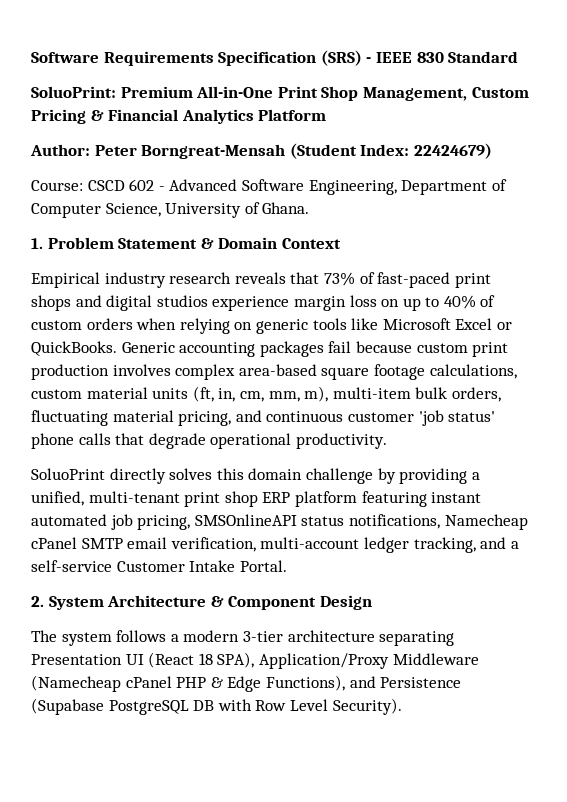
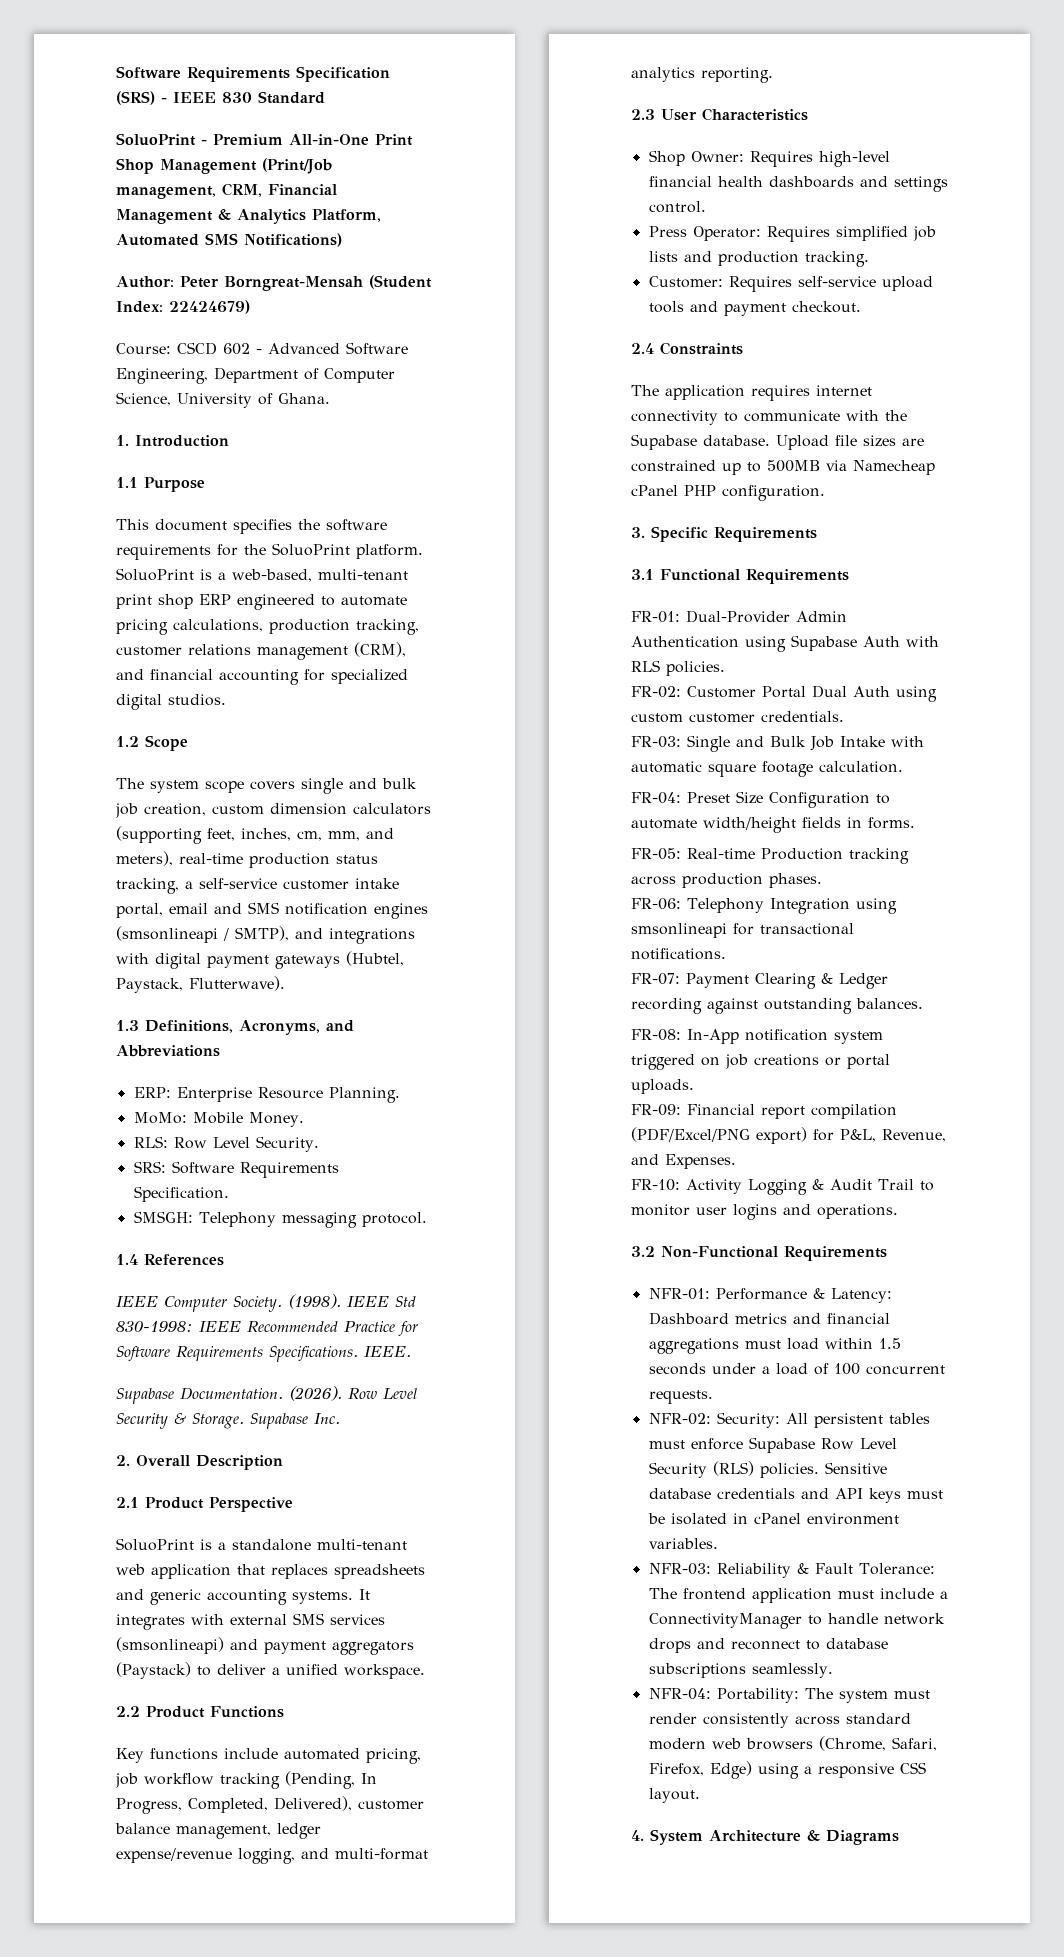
- SoluoPrint: Premium All-in-One Print Shop Management, Custom Pricing & Financial Analytics Platform
+ SoluoPrint - Premium All-in-One Print Shop Management (Print/Job management, CRM, Financial Management & Analytics Platform, Automated SMS Notifications)
- 1. Problem Statement & Domain Context
- Empirical industry research reveals that 73% of fast-paced print shops and digital studios experience margin loss on up to 40% of custom orders when relying on generic tools like Microsoft Excel or QuickBooks. Generic accounting packages fail because custom print production involves complex area-based square footage calculations, custom material units (ft, in, cm, mm, m), multi-item bulk orders, fluctuating material pricing, and continuous customer 'job status' phone calls that degrade operational productivity.
- SoluoPrint directly solves this domain challenge by providing a unified, multi-tenant print shop ERP platform featuring instant automated job pricing, SMSOnlineAPI status notifications, Namecheap cPanel SMTP email verification, multi-account ledger tracking, and a self-service Customer Intake Portal.
- 2. System Architecture & Component Design
- The system follows a modern 3-tier architecture separating Presentation UI (React 18 SPA), Application/Proxy Middleware (Namecheap cPanel PHP & Edge Functions), and Persistence (Supabase PostgreSQL DB with Row Level Security).
+ 1. Introduction
+ 1.1 Purpose
+ This document specifies the software requirements for the SoluoPrint platform. SoluoPrint is a web-based, multi-tenant print shop ERP engineered to automate pricing calculations, production tracking, customer relations management (CRM), and financial accounting for specialized digital studios.
+ 1.2 Scope
+ The system scope covers single and bulk job creation, custom dimension calculators (supporting feet, inches, cm, mm, and meters), real-time production status tracking, a self-service customer intake portal, email and SMS notification engines (smsonlineapi / SMTP), and integrations with digital payment gateways (Hubtel, Paystack, Flutterwave).
+ 1.3 Definitions, Acronyms, and Abbreviations
+ ERP: Enterprise Resource Planning.
+ MoMo: Mobile Money.
+ RLS: Row Level Security.
+ SRS: Software Requirements Specification.
+ SMSGH: Telephony messaging protocol.
+ 1.4 References
+ IEEE Computer Society. (1998). IEEE Std 830-1998: IEEE Recommended Practice for Software Requirements Specifications. IEEE.
+ Supabase Documentation. (2026). Row Level Security & Storage. Supabase Inc.
+ 2. Overall Description
+ 2.1 Product Perspective
+ SoluoPrint is a standalone multi-tenant web application that replaces spreadsheets and generic accounting systems. It integrates with external SMS services (smsonlineapi) and payment aggregators (Paystack) to deliver a unified workspace.
+ 2.2 Product Functions
+ Key functions include automated pricing, job workflow tracking (Pending, In Progress, Completed, Delivered), customer balance management, ledger expense/revenue logging, and multi-format analytics reporting.
+ 2.3 User Characteristics
+ Shop Owner: Requires high-level financial health dashboards and settings control.
+ Press Operator: Requires simplified job lists and production tracking.
+ Customer: Requires self-service upload tools and payment checkout.
+ 2.4 Constraints
+ The application requires internet connectivity to communicate with the Supabase database. Upload file sizes are constrained up to 500MB via Namecheap cPanel PHP configuration.
+ 3. Specific Requirements
+ 3.1 Functional Requirements
+ FR-01: Dual-Provider Admin Authentication using Supabase Auth with RLS policies.
+ FR-02: Customer Portal Dual Auth using custom customer credentials.
+ FR-03: Single and Bulk Job Intake with automatic square footage calculation.
+ FR-04: Preset Size Configuration to automate width/height fields in forms.
+ FR-05: Real-time Production tracking across production phases.
+ FR-06: Telephony Integration using smsonlineapi for transactional notifications.
+ FR-07: Payment Clearing & Ledger recording against outstanding balances.
+ FR-08: In-App notification system triggered on job creations or portal uploads.
+ FR-09: Financial report compilation (PDF/Excel/PNG export) for P&L, Revenue, and Expenses.
+ FR-10: Activity Logging & Audit Trail to monitor user logins and operations.
+ 3.2 Non-Functional Requirements
+ NFR-01: Performance & Latency: Dashboard metrics and financial aggregations must load within 1.5 seconds under a load of 100 concurrent requests.
+ NFR-02: Security: All persistent tables must enforce Supabase Row Level Security (RLS) policies. Sensitive database credentials and API keys must be isolated in cPanel environment variables.
+ NFR-03: Reliability & Fault Tolerance: The frontend application must include a ConnectivityManager to handle network drops and reconnect to database subscriptions seamlessly.
+ NFR-04: Portability: The system must render consistently across standard modern web browsers (Chrome, Safari, Firefox, Edge) using a responsive CSS layout.
+ 4. System Architecture & Diagrams

